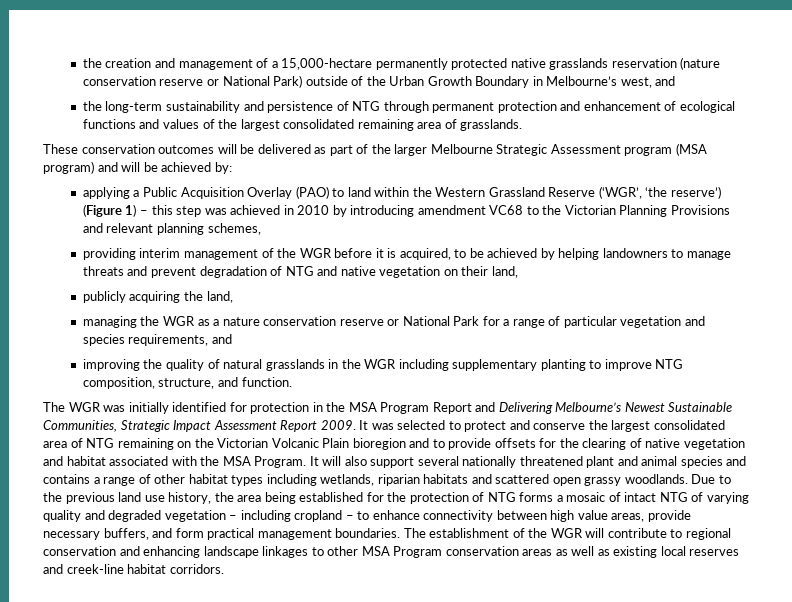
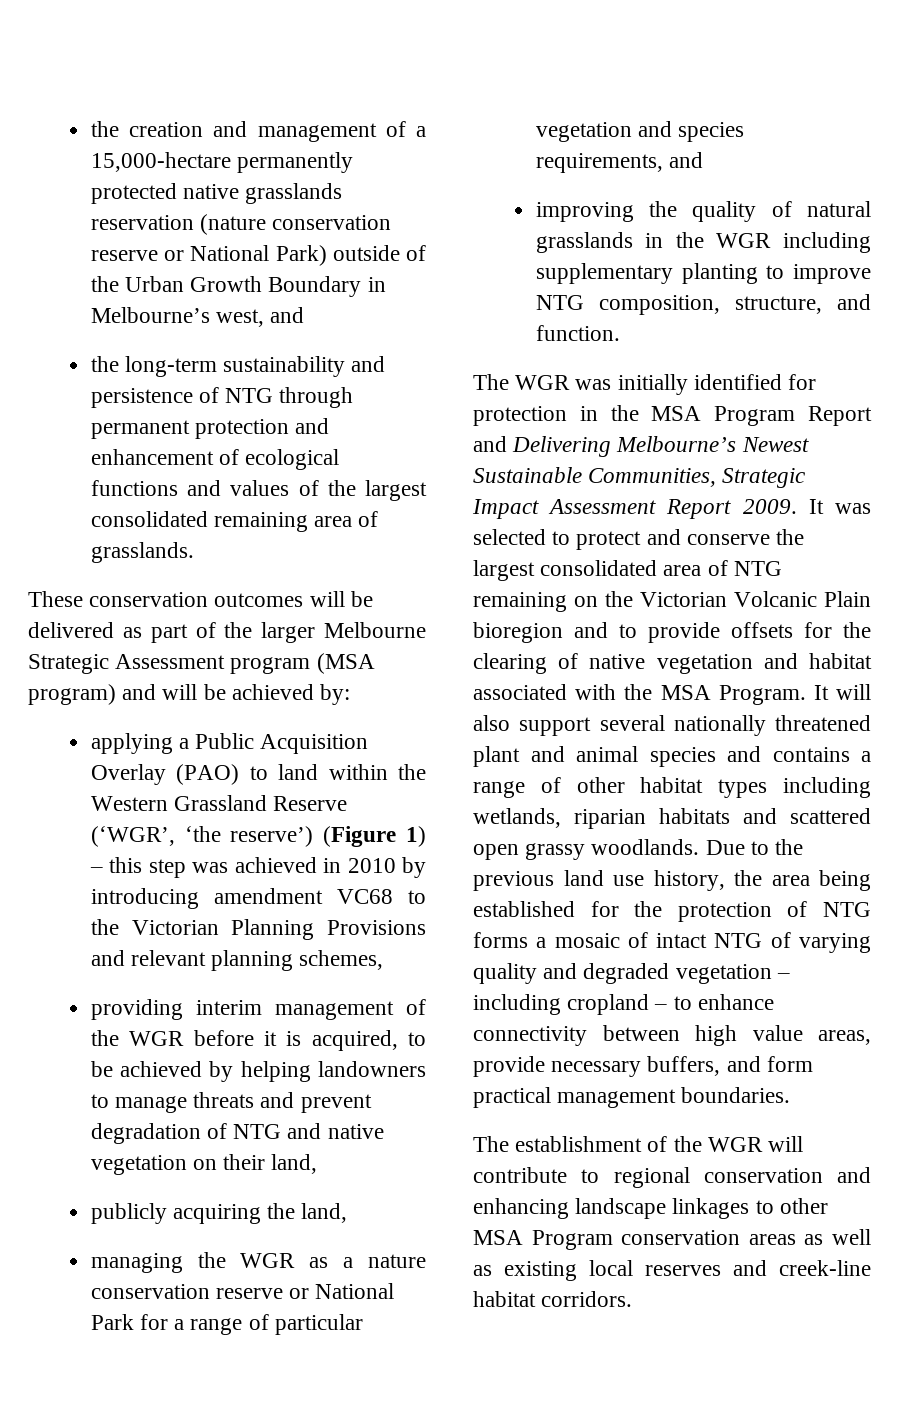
- Due to the previous land use history, the area being established for the protection of NTG forms a mosaic of intact NTG of varying quality and degraded vegetation – including cropland – to enhance connectivity between high value areas, provide necessary buffers, and form practical management boundaries. The establishment of the WGR will contribute to regional conservation and enhancing landscape linkages to other MSA Program conservation areas as well as existing local reserves and creek-line habitat corridors.
+ Due to the previous land use history, the area being established for the protection of NTG forms a mosaic of intact NTG of varying quality and degraded vegetation – including cropland – to enhance connectivity between high value areas, provide necessary buffers, and form practical management boundaries.
+ The establishment of the WGR will contribute to regional conservation and enhancing landscape linkages to other MSA Program conservation areas as well as existing local reserves and creek-line habitat corridors.

